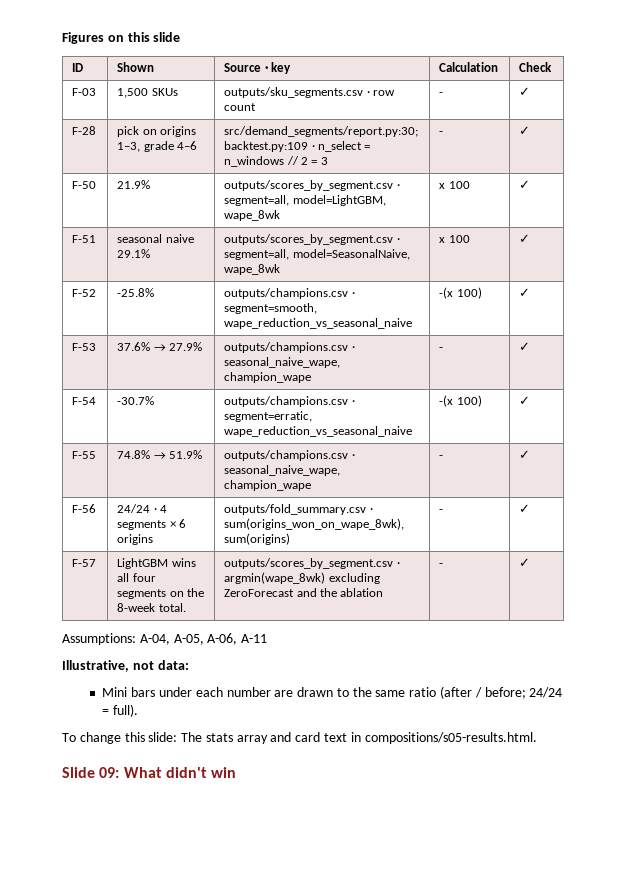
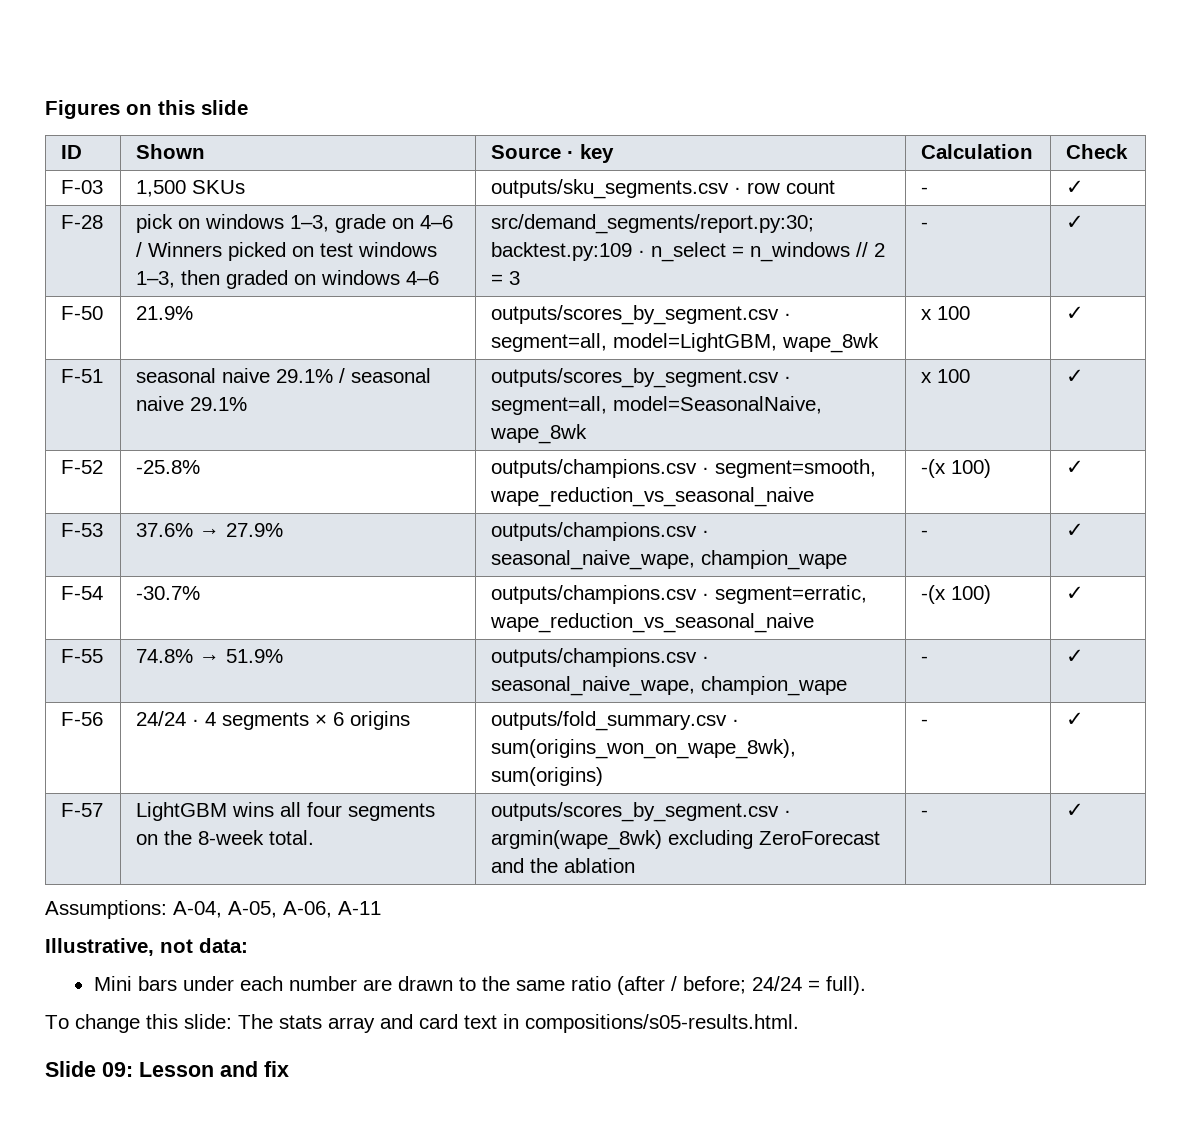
- F-28 | pick on origins 1–3, grade 4–6 | src/demand_segments/report.py:30; backtest.py:109 · n_select = n_windows // 2 = 3 | - | ✓
+ F-28 | pick on windows 1–3, grade on 4–6 / Winners picked on test windows 1–3, then graded on windows 4–6 | src/demand_segments/report.py:30; backtest.py:109 · n_select = n_windows // 2 = 3 | - | ✓
- F-51 | seasonal naive 29.1% | outputs/scores_by_segment.csv · segment=all, model=SeasonalNaive, wape_8wk | x 100 | ✓
+ F-51 | seasonal naive 29.1% / seasonal naive 29.1% | outputs/scores_by_segment.csv · segment=all, model=SeasonalNaive, wape_8wk | x 100 | ✓
- Slide 09: What didn't win
+ Slide 09: Lesson and fix

